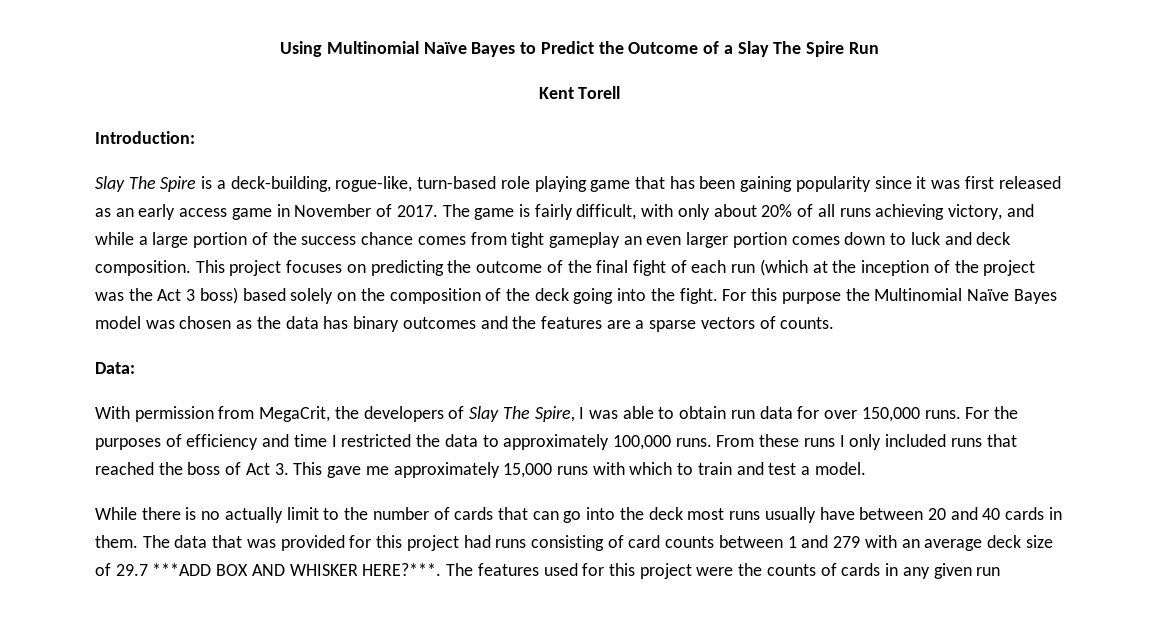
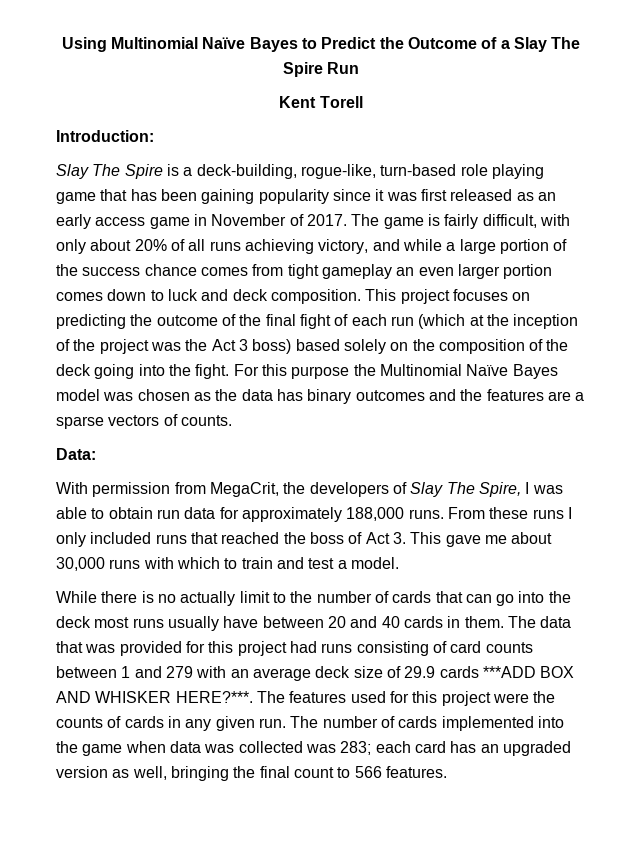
- With permission from MegaCrit, the developers of Slay The Spire, I was able to obtain run data for over 150,000 runs. For the purposes of efficiency and time I restricted the data to approximately 100,000 runs.
+ With permission from MegaCrit, the developers of Slay The Spire, I was able to obtain run data for approximately 188,000 runs.
- From these runs I only included runs that reached the boss of Act 3. This gave me approximately 15,000 runs with which to train and test a model.
+ From these runs I only included runs that reached the boss of Act 3. This gave me about 30,000 runs with which to train and test a model.
- The data that was provided for this project had runs consisting of card counts between 1 and 279 with an average deck size of 29.7 ***ADD BOX AND WHISKER HERE?***.
+ The data that was provided for this project had runs consisting of card counts between 1 and 279 with an average deck size of 29.9 cards ***ADD BOX AND WHISKER HERE?***.
- The features used for this project were the counts of cards in any given run
+ The features used for this project were the counts of cards in any given run. The number of cards implemented into the game when data was collected was 283; each card has an upgraded version as well, bringing the final count to 566 features.

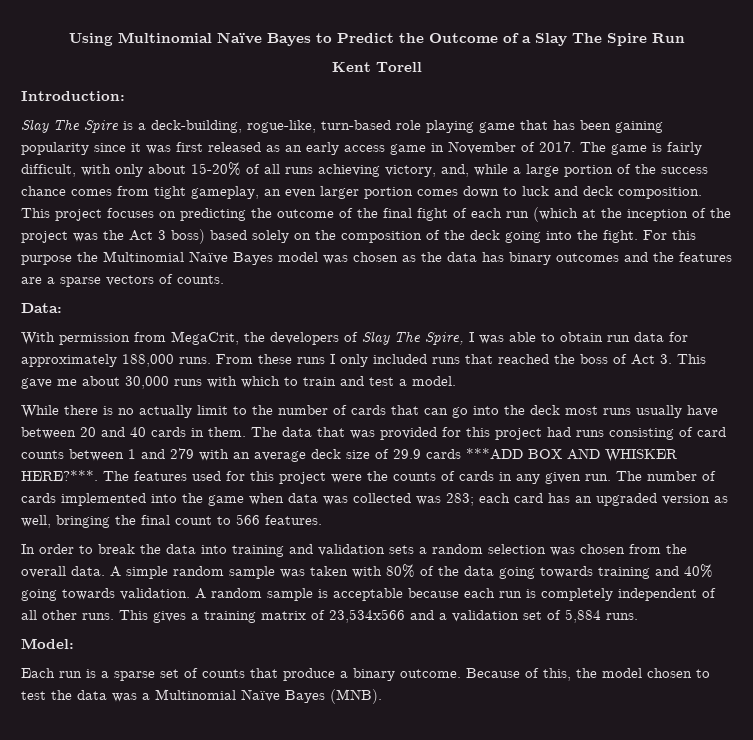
- The game is fairly difficult, with only about 20% of all runs achieving victory, and while a large portion of the success chance comes from tight gameplay an even larger portion comes down to luck and deck composition.
+ The game is fairly difficult, with only about 15-20% of all runs achieving victory, and, while a large portion of the success chance comes from tight gameplay, an even larger portion comes down to luck and deck composition.
+ In order to break the data into training and validation sets a random selection was chosen from the overall data. A simple random sample was taken with 80% of the data going towards training and 40% going towards validation. A random sample is acceptable because each run is completely independent of all other runs. This gives a training matrix of 23,534x566 and a validation set of 5,884 runs.
+ Model:
+ Each run is a sparse set of counts that produce a binary outcome. Because of this, the model chosen to test the data was a Multinomial Naïve Bayes (MNB).

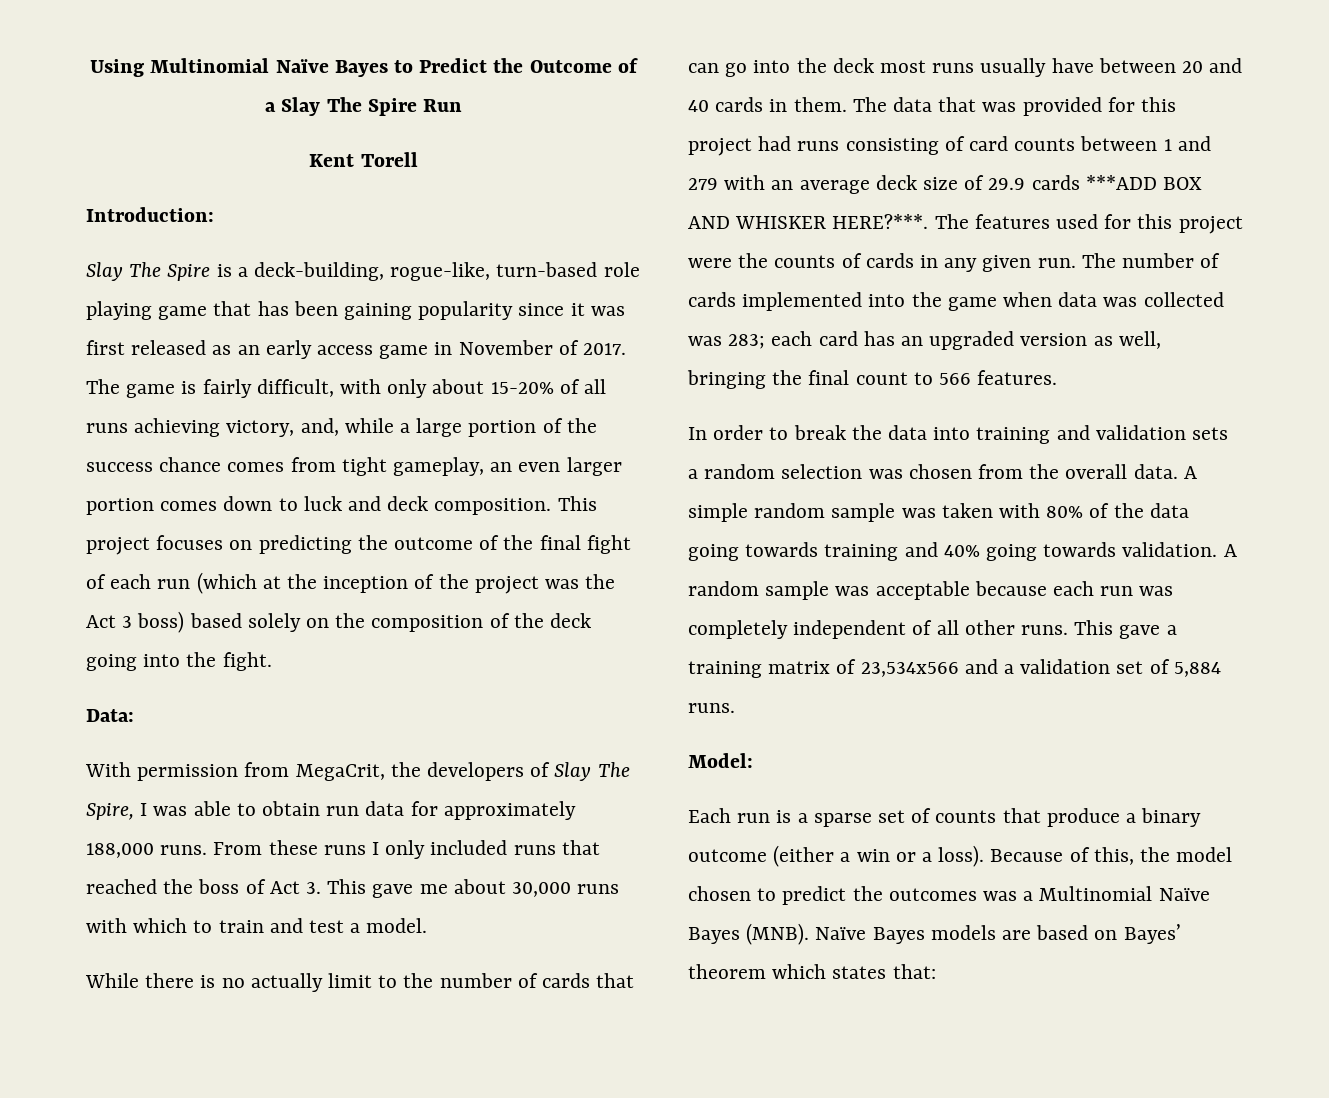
- For this purpose the Multinomial Naïve Bayes model was chosen as the data has binary outcomes and the features are a sparse vectors of counts.
- A random sample is acceptable because each run is completely independent of all other runs.
+ A random sample was acceptable because each run was completely independent of all other runs.
- This gives a training matrix of 23,534x566 and a validation set of 5,884 runs.
+ This gave a training matrix of 23,534x566 and a validation set of 5,884 runs.
- Each run is a sparse set of counts that produce a binary outcome.
+ Each run is a sparse set of counts that produce a binary outcome (either a win or a loss).
- Because of this, the model chosen to test the data was a Multinomial Naïve Bayes (MNB).
+ Because of this, the model chosen to predict the outcomes was a Multinomial Naïve Bayes (MNB).
+ Naïve Bayes models are based on Bayes’ theorem which states that:

